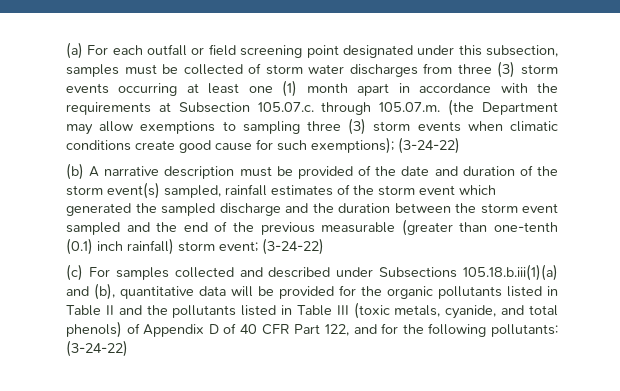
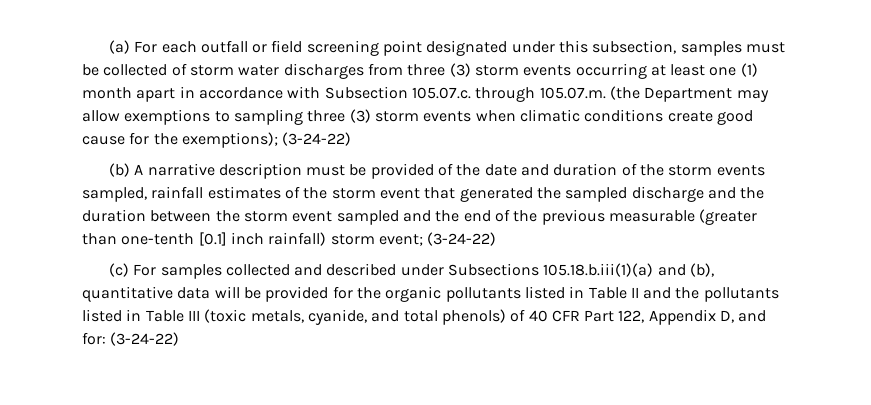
- (a) For each outfall or field screening point designated under this subsection, samples must be collected of storm water discharges from three (3) storm events occurring at least one (1) month apart in accordance with the requirements at Subsection 105.07.c. through 105.07.m. (the Department may allow exemptions to sampling three (3) storm events when climatic conditions create good cause for such exemptions); (3-24-22)
+ (a) For each outfall or field screening point designated under this subsection, samples must be collected of storm water discharges from three (3) storm events occurring at least one (1) month apart in accordance with Subsection 105.07.c. through 105.07.m. (the Department may allow exemptions to sampling three (3) storm events when climatic conditions create good cause for the exemptions); (3-24-22)
- (b) A narrative description must be provided of the date and duration of the storm event(s) sampled, rainfall estimates of the storm event which generated the sampled discharge and the duration between the storm event sampled and the end of the previous measurable (greater than one-tenth (0.1) inch rainfall) storm event; (3-24-22)
+ (b) A narrative description must be provided of the date and duration of the storm events sampled, rainfall estimates of the storm event that generated the sampled discharge and the duration between the storm event sampled and the end of the previous measurable (greater than one-tenth [0.1] inch rainfall) storm event; (3-24-22)
- (c) For samples collected and described under Subsections 105.18.b.iii(1)(a) and (b), quantitative data will be provided for the organic pollutants listed in Table II and the pollutants listed in Table III (toxic metals, cyanide, and total phenols) of Appendix D of 40 CFR Part 122, and for the following pollutants: (3-24-22)
+ (c) For samples collected and described under Subsections 105.18.b.iii(1)(a) and (b), quantitative data will be provided for the organic pollutants listed in Table II and the pollutants listed in Table III (toxic metals, cyanide, and total phenols) of 40 CFR Part 122, Appendix D, and for: (3-24-22)

